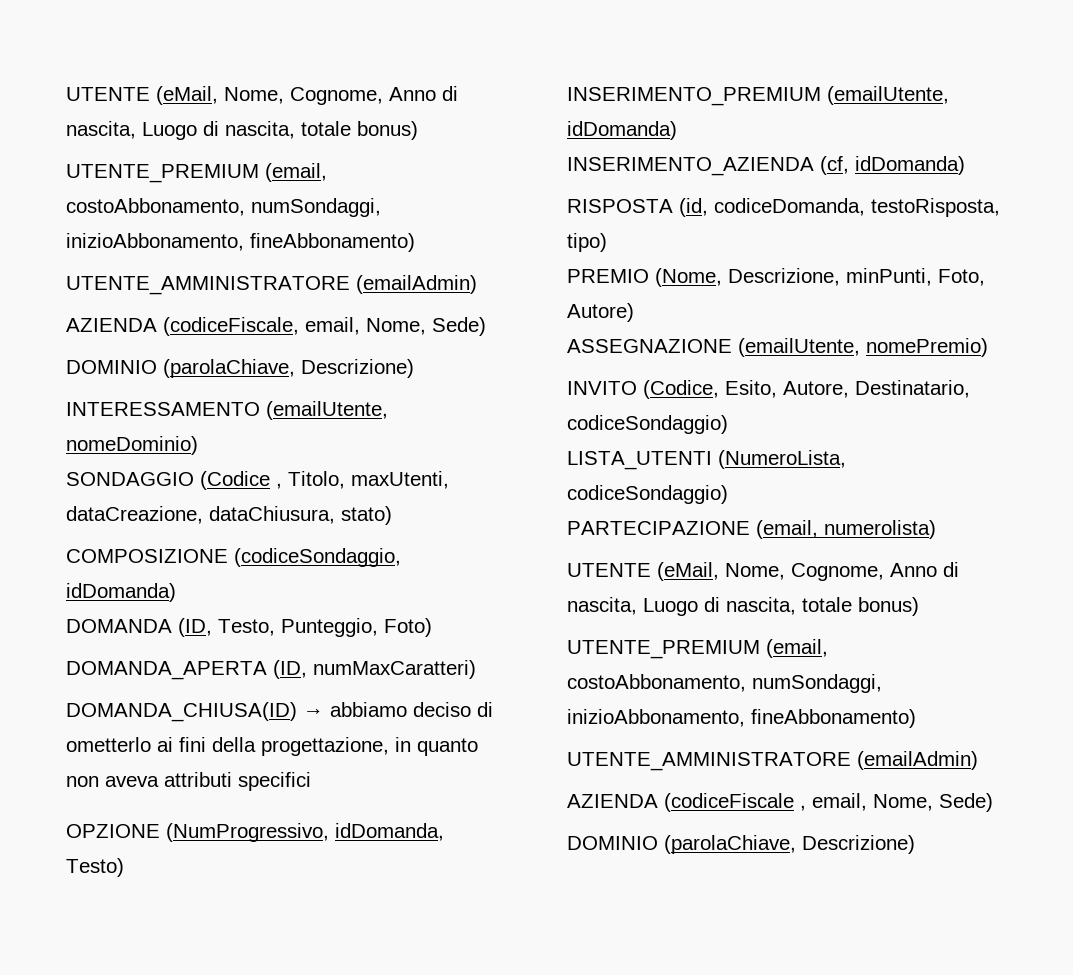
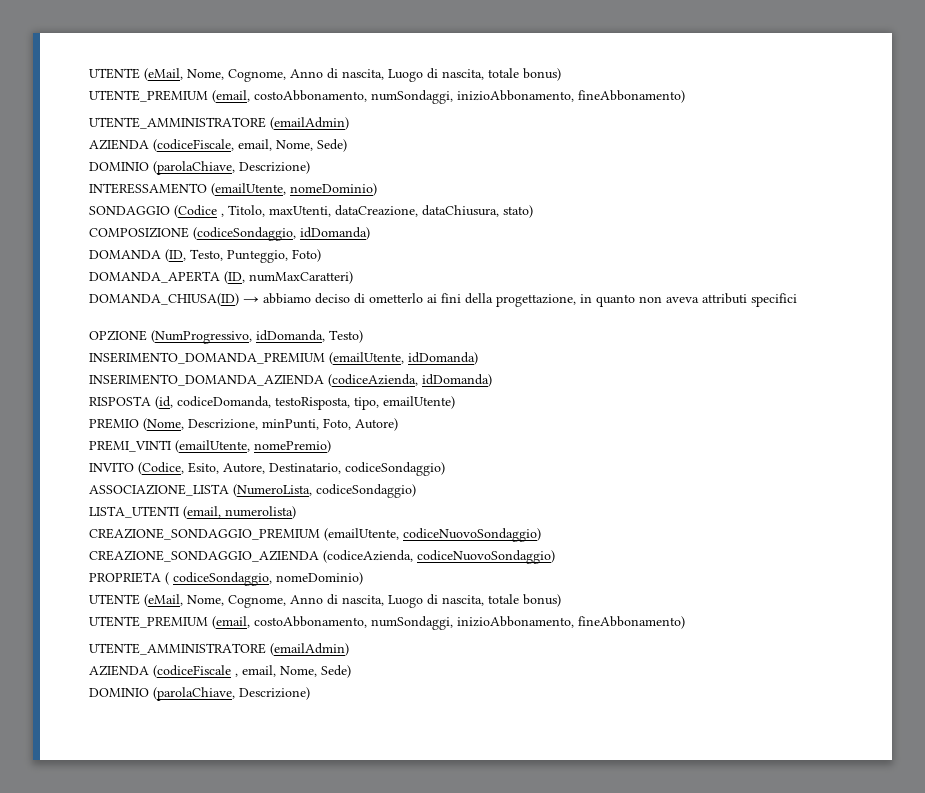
- INSERIMENTO_PREMIUM (emailUtente, idDomanda)
+ INSERIMENTO_DOMANDA_PREMIUM (emailUtente, idDomanda)
- INSERIMENTO_AZIENDA (cf, idDomanda)
+ INSERIMENTO_DOMANDA_AZIENDA (codiceAzienda, idDomanda)
- RISPOSTA (id, codiceDomanda, testoRisposta, tipo)
+ RISPOSTA (id, codiceDomanda, testoRisposta, tipo, emailUtente)
- ASSEGNAZIONE (emailUtente, nomePremio)
+ PREMI_VINTI (emailUtente, nomePremio)
- LISTA_UTENTI (NumeroLista, codiceSondaggio)
+ ASSOCIAZIONE_LISTA (NumeroLista, codiceSondaggio)
- PARTECIPAZIONE (email, numerolista)
+ LISTA_UTENTI (email, numerolista)
+ CREAZIONE_SONDAGGIO_PREMIUM (emailUtente, codiceNuovoSondaggio)
+ CREAZIONE_SONDAGGIO_AZIENDA (codiceAzienda, codiceNuovoSondaggio)
+ PROPRIETA ( codiceSondaggio, nomeDominio)

